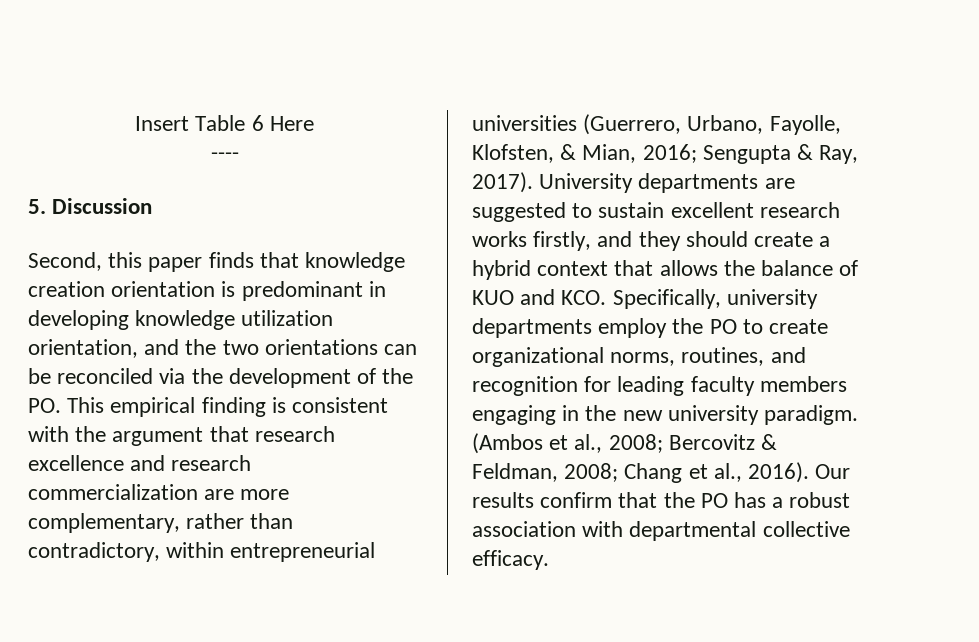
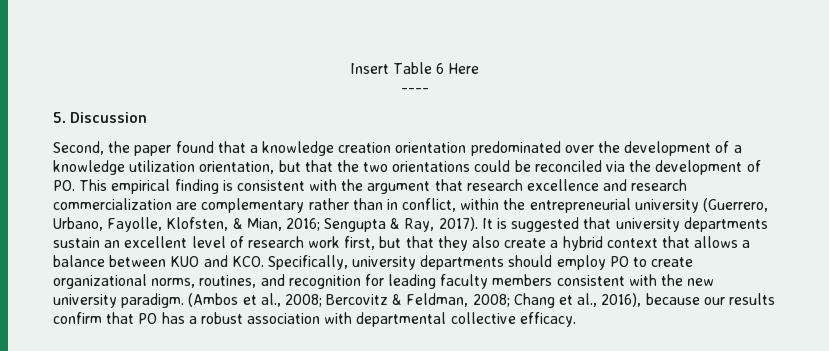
- Second, this paper finds that knowledge creation orientation is predominant in developing knowledge utilization orientation, and the two orientations can be reconciled via the development of the PO. This empirical finding is consistent with the argument that research excellence and research commercialization are more complementary, rather than contradictory, within entrepreneurial universities (Guerrero, Urbano, Fayolle, Klofsten, & Mian, 2016; Sengupta & Ray, 2017).
+ Second, the paper found that a knowledge creation orientation predominated over the development of a knowledge utilization orientation, but that the two orientations could be reconciled via the development of PO. This empirical finding is consistent with the argument that research excellence and research commercialization are complementary rather than in conflict, within the entrepreneurial university (Guerrero, Urbano, Fayolle, Klofsten, & Mian, 2016; Sengupta & Ray, 2017).
- University departments are suggested to sustain excellent research works firstly, and they should create a hybrid context that allows the balance of KUO and KCO. Specifically, university departments employ the PO to create organizational norms, routines, and recognition for leading faculty members engaging in the new university paradigm.
+ It is suggested that university departments sustain an excellent level of research work first, but that they also create a hybrid context that allows a balance between KUO and KCO. Specifically, university departments should employ PO to create organizational norms, routines, and recognition for leading faculty members consistent with the new university paradigm.
- (Ambos et al., 2008; Bercovitz & Feldman, 2008; Chang et al., 2016). Our results confirm that the PO has a robust association with departmental collective efficacy.
+ (Ambos et al., 2008; Bercovitz & Feldman, 2008; Chang et al., 2016), because our results confirm that PO has a robust association with departmental collective efficacy.

